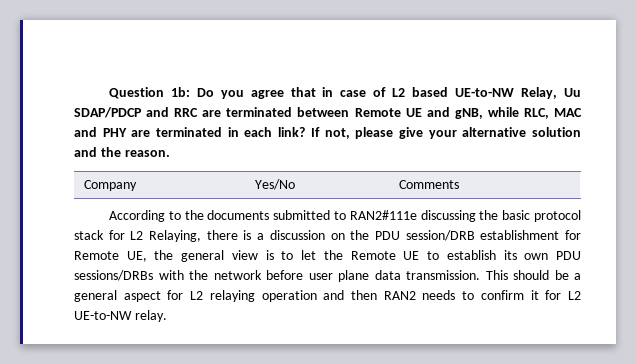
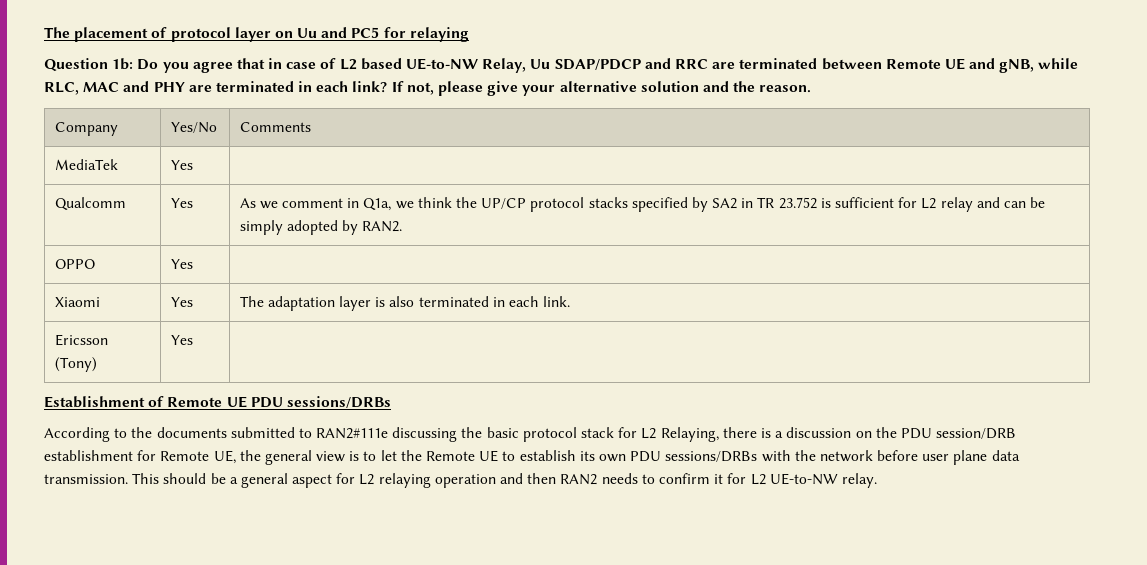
+ The placement of protocol layer on Uu and PC5 for relaying
+ MediaTek | Yes |
+ Qualcomm | Yes | As we comment in Q1a, we think the UP/CP protocol stacks specified by SA2 in TR 23.752 is sufficient for L2 relay and can be simply adopted by RAN2.
+ OPPO | Yes |
+ Xiaomi | Yes | The adaptation layer is also terminated in each link.
+ Ericsson (Tony) | Yes |
+ Establishment of Remote UE PDU sessions/DRBs

